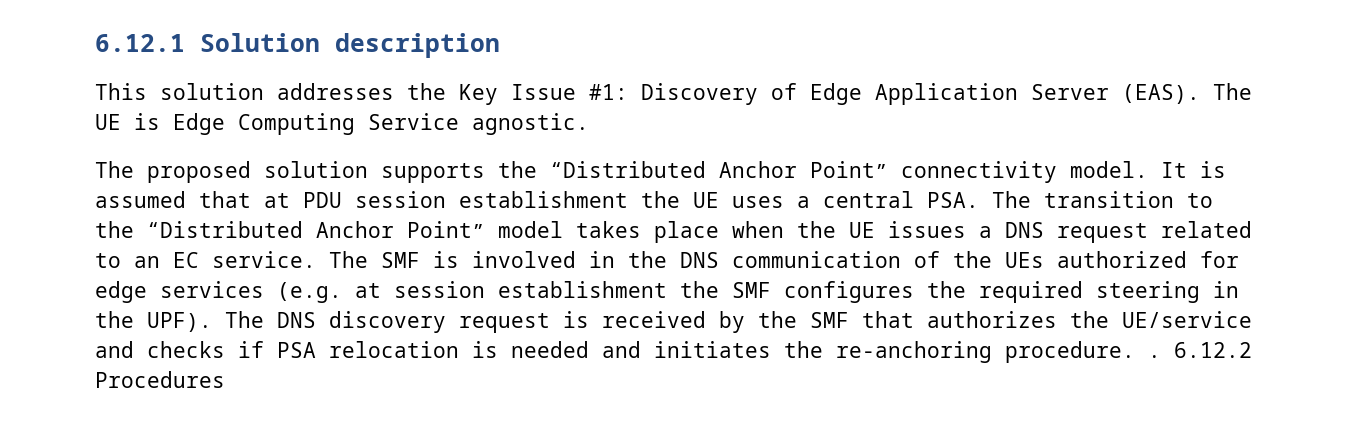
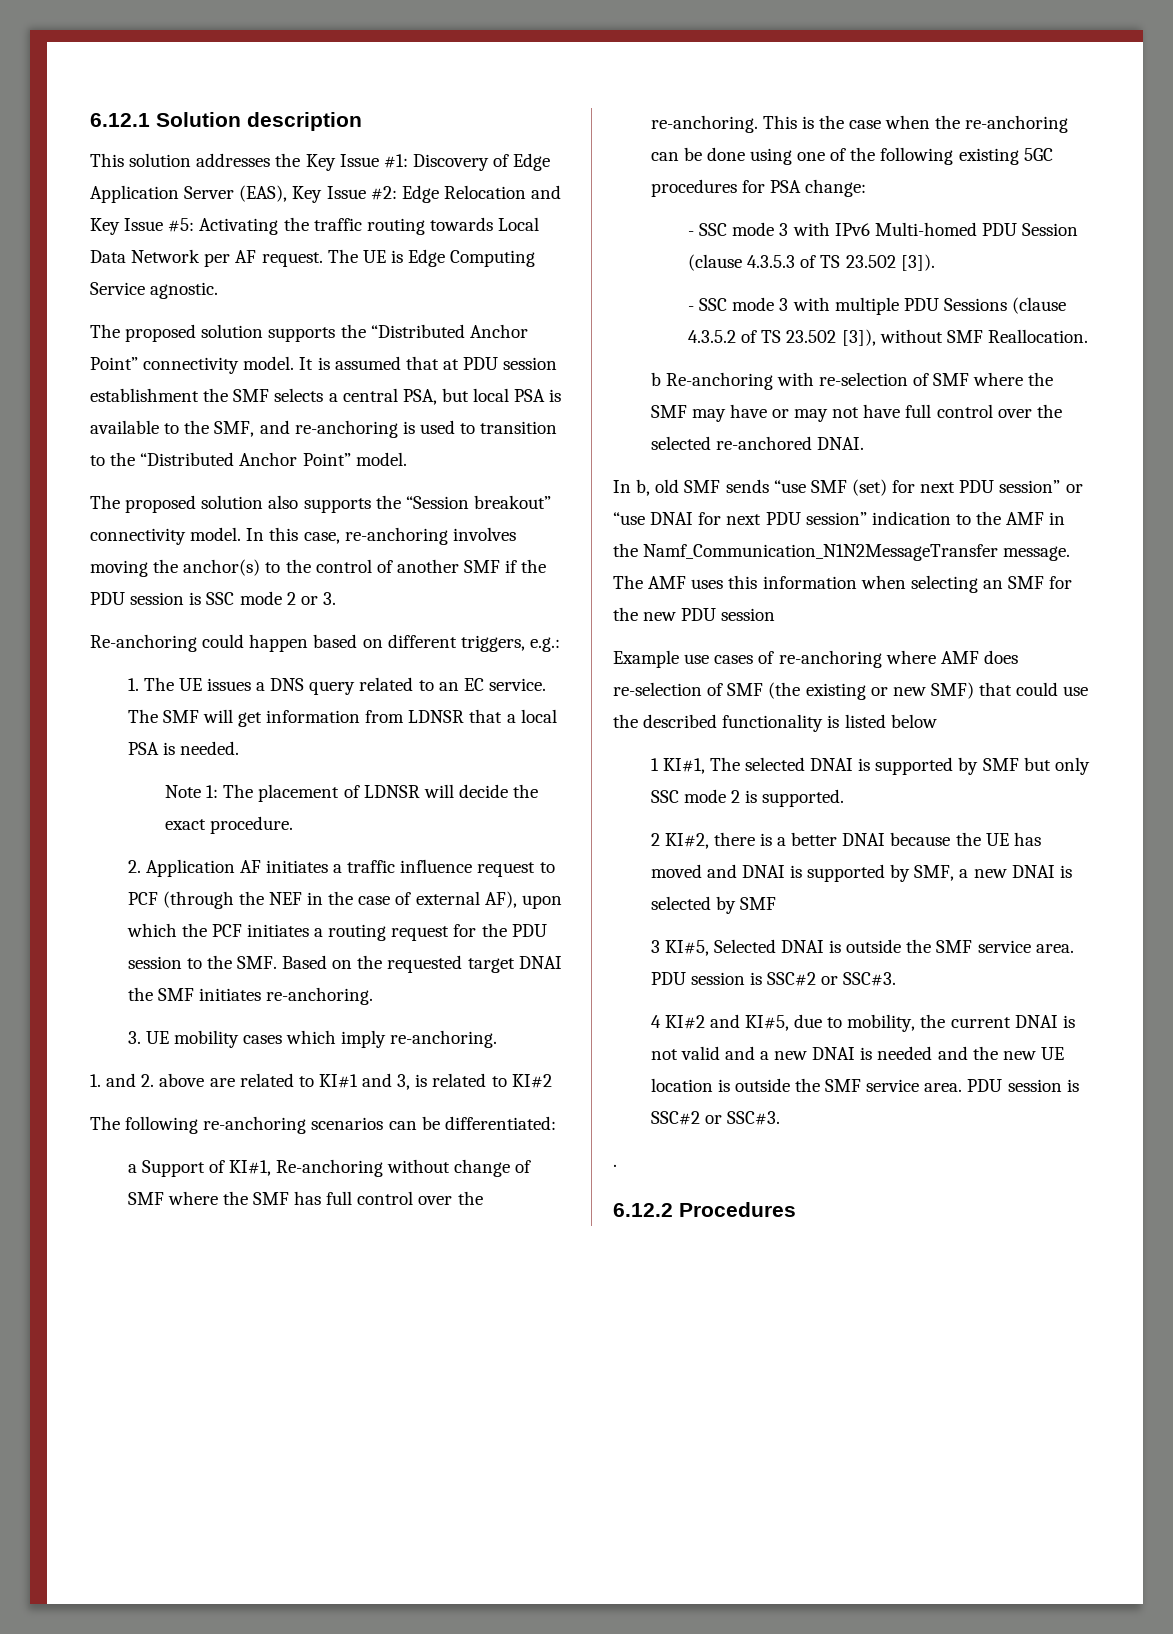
- This solution addresses the Key Issue #1: Discovery of Edge Application Server (EAS).
+ This solution addresses the Key Issue #1: Discovery of Edge Application Server (EAS), Key Issue #2: Edge Relocation and Key Issue #5: Activating the traffic routing towards Local Data Network per AF request.
- It is assumed that at PDU session establishment the UE uses a central PSA. The transition to the “Distributed Anchor Point” model takes place when the UE issues a DNS request related to an EC service.
+ It is assumed that at PDU session establishment the SMF selects a central PSA, but local PSA is available to the SMF, and re-anchoring is used to transition to the “Distributed Anchor Point” model.
+ The proposed solution also supports the “Session breakout” connectivity model. In this case, re-anchoring involves moving the anchor(s) to the control of another SMF if the PDU session is SSC mode 2 or 3.
+ Re-anchoring could happen based on different triggers, e.g.:
+ 1. The UE issues a DNS query related to an EC service.
- The SMF is involved in the DNS communication of the UEs authorized for edge services (e.g. at session establishment the SMF configures the required steering in the UPF). The DNS discovery request is received by the SMF that authorizes the UE/service and checks if PSA relocation is needed and initiates the re-anchoring procedure. . 6.12.2 Procedures
+ The SMF will get information from LDNSR that a local PSA is needed.
+ Note 1: The placement of LDNSR will decide the exact procedure.
+ 2. Application AF initiates a traffic influence request to PCF (through the NEF in the case of external AF), upon which the PCF initiates a routing request for the PDU session to the SMF. Based on the requested target DNAI the SMF initiates re-anchoring.
+ 3. UE mobility cases which imply re-anchoring.
+ 1. and 2. above are related to KI#1 and 3, is related to KI#2
+ The following re-anchoring scenarios can be differentiated:
+ a Support of KI#1, Re-anchoring without change of SMF where the SMF has full control over the re-anchoring. This is the case when the re-anchoring can be done using one of the following existing 5GC procedures for PSA change:
+ - SSC mode 3 with IPv6 Multi-homed PDU Session (clause 4.3.5.3 of TS 23.502 [3]).
+ - SSC mode 3 with multiple PDU Sessions (clause 4.3.5.2 of TS 23.502 [3]), without SMF Reallocation.
+ b Re-anchoring with re-selection of SMF where the SMF may have or may not have full control over the selected re-anchored DNAI.
+ In b, old SMF sends “use SMF (set) for next PDU session” or “use DNAI for next PDU session” indication to the AMF in the Namf_Communication_N1N2MessageTransfer message. The AMF uses this information when selecting an SMF for the new PDU session
+ Example use cases of re-anchoring where AMF does re-selection of SMF (the existing or new SMF) that could use the described functionality is listed below
+ 1 KI#1, The selected DNAI is supported by SMF but only SSC mode 2 is supported.
+ 2 KI#2, there is a better DNAI because the UE has moved and DNAI is supported by SMF, a new DNAI is selected by SMF
+ 3 KI#5, Selected DNAI is outside the SMF service area. PDU session is SSC#2 or SSC#3.
+ 4 KI#2 and KI#5, due to mobility, the current DNAI is not valid and a new DNAI is needed and the new UE location is outside the SMF service area. PDU session is SSC#2 or SSC#3.
+ .
+ 6.12.2 Procedures

